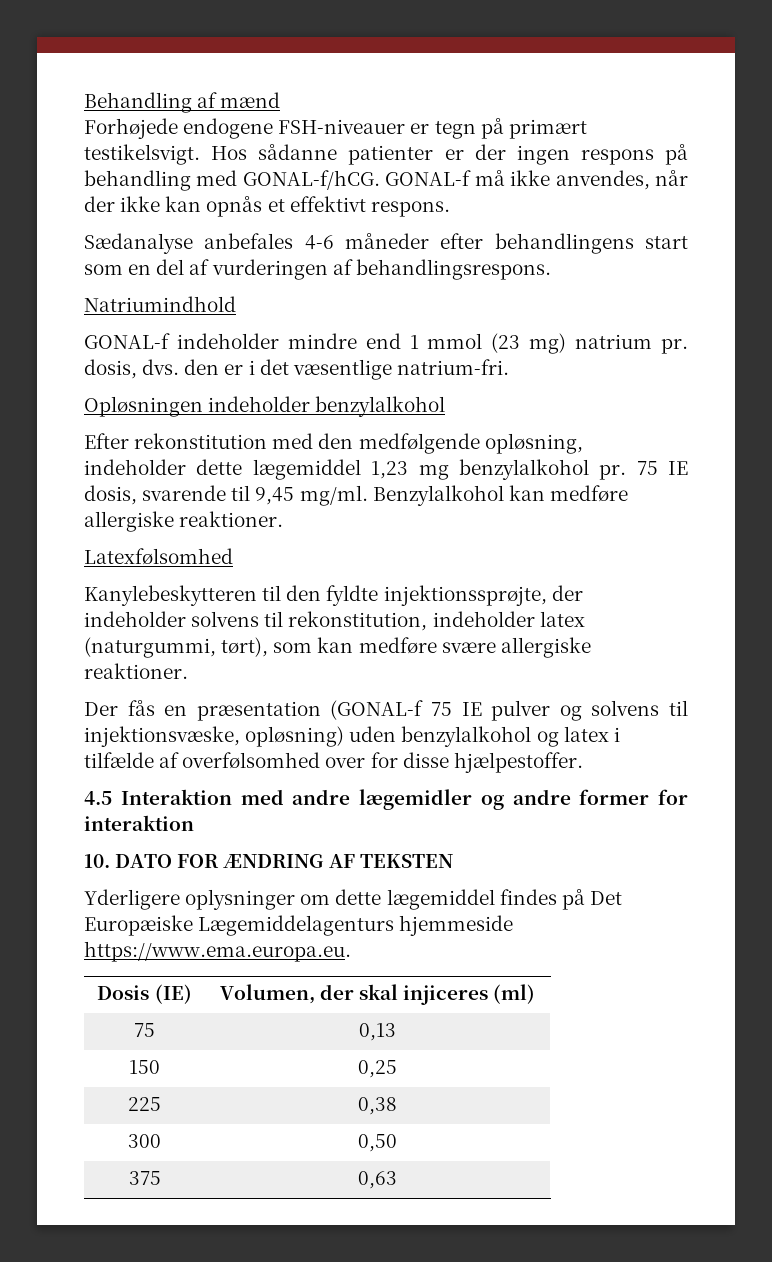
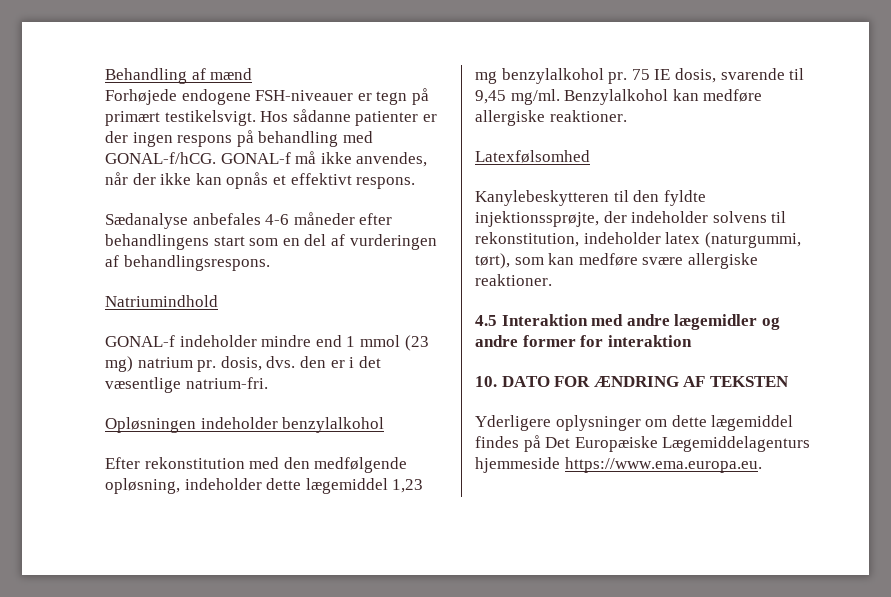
- Der fås en præsentation (GONAL-f 75 IE pulver og solvens til injektionsvæske, opløsning) uden benzylalkohol og latex i tilfælde af overfølsomhed over for disse hjælpestoffer.
- Dosis (IE) | Volumen, der skal injiceres (ml)
- 75 | 0,13
- 150 | 0,25
- 225 | 0,38
- 300 | 0,50
- 375 | 0,63

